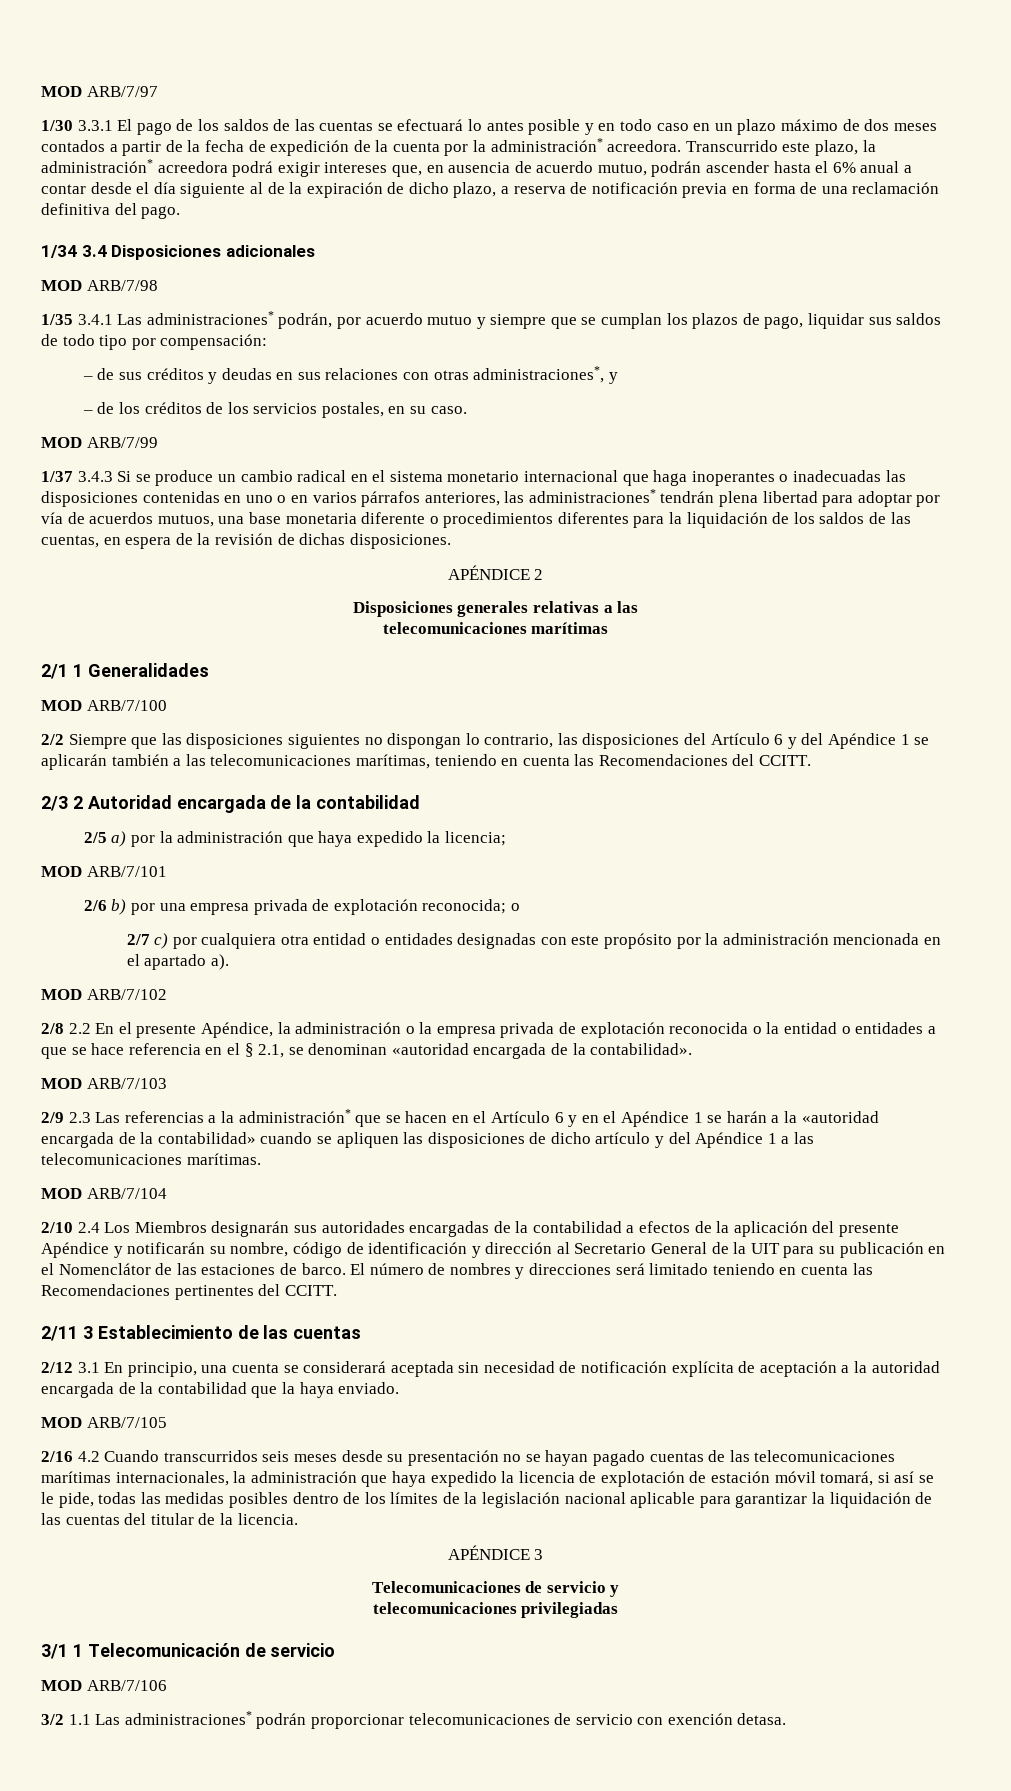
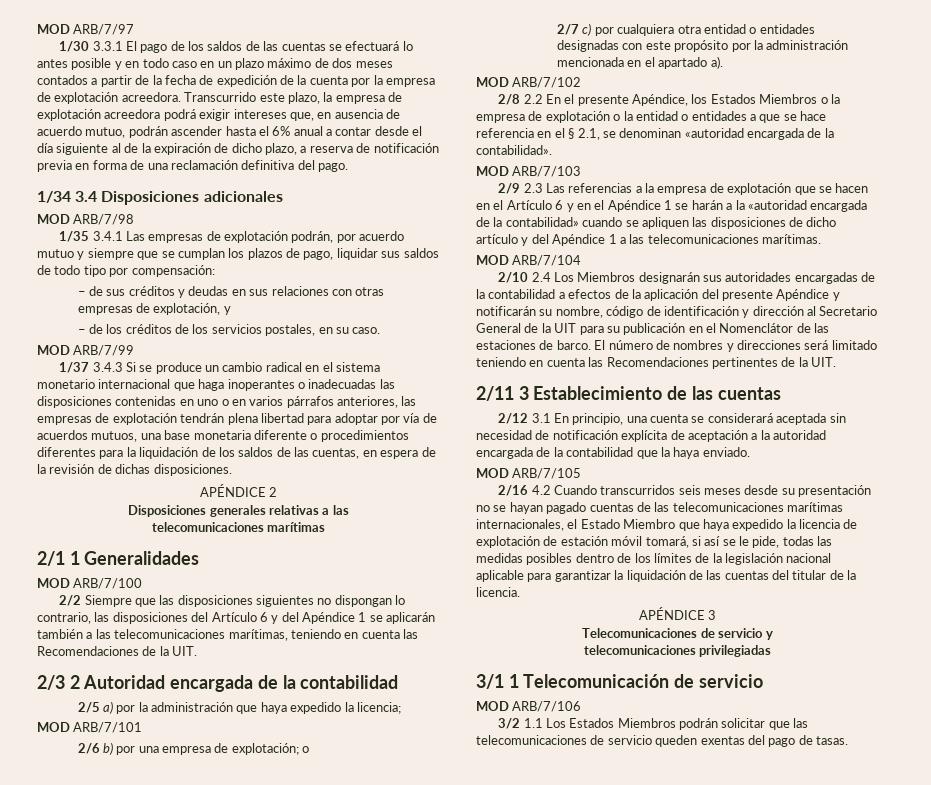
- 1/30 3.3.1 El pago de los saldos de las cuentas se efectuará lo antes posible y en todo caso en un plazo máximo de dos meses contados a partir de la fecha de expedición de la cuenta por la administración* acreedora.
+ 1/30 3.3.1 El pago de los saldos de las cuentas se efectuará lo antes posible y en todo caso en un plazo máximo de dos meses contados a partir de la fecha de expedición de la cuenta por la empresa de explotación acreedora.
- Transcurrido este plazo, la administración* acreedora podrá exigir intereses que, en ausencia de acuerdo mutuo, podrán ascender hasta el 6% anual a contar desde el día siguiente al de la expiración de dicho plazo, a reserva de notificación previa en forma de una reclamación definitiva del pago.
+ Transcurrido este plazo, la empresa de explotación acreedora podrá exigir intereses que, en ausencia de acuerdo mutuo, podrán ascender hasta el 6% anual a contar desde el día siguiente al de la expiración de dicho plazo, a reserva de notificación previa en forma de una reclamación definitiva del pago.
- 1/35 3.4.1 Las administraciones* podrán, por acuerdo mutuo y siempre que se cumplan los plazos de pago, liquidar sus saldos de todo tipo por compensación:
+ 1/35 3.4.1 Las empresas de explotación podrán, por acuerdo mutuo y siempre que se cumplan los plazos de pago, liquidar sus saldos de todo tipo por compensación:
- – de sus créditos y deudas en sus relaciones con otras administraciones*, y
+ – de sus créditos y deudas en sus relaciones con otras empresas de explotación, y
- 1/37 3.4.3 Si se produce un cambio radical en el sistema monetario internacional que haga inoperantes o inadecuadas las disposiciones contenidas en uno o en varios párrafos anteriores, las administraciones* tendrán plena libertad para adoptar por vía de acuerdos mutuos, una base monetaria diferente o procedimientos diferentes para la liquidación de los saldos de las cuentas, en espera de la revisión de dichas disposiciones.
+ 1/37 3.4.3 Si se produce un cambio radical en el sistema monetario internacional que haga inoperantes o inadecuadas las disposiciones contenidas en uno o en varios párrafos anteriores, las empresas de explotación tendrán plena libertad para adoptar por vía de acuerdos mutuos, una base monetaria diferente o procedimientos diferentes para la liquidación de los saldos de las cuentas, en espera de la revisión de dichas disposiciones.
- 2/2 Siempre que las disposiciones siguientes no dispongan lo contrario, las disposiciones del Artículo 6 y del Apéndice 1 se aplicarán también a las telecomunicaciones marítimas, teniendo en cuenta las Recomendaciones del CCITT.
+ 2/2 Siempre que las disposiciones siguientes no dispongan lo contrario, las disposiciones del Artículo 6 y del Apéndice 1 se aplicarán también a las telecomunicaciones marítimas, teniendo en cuenta las Recomendaciones de la UIT.
- 2/6 b) por una empresa privada de explotación reconocida; o
+ 2/6 b) por una empresa de explotación; o
- 2/8 2.2 En el presente Apéndice, la administración o la empresa privada de explotación reconocida o la entidad o entidades a que se hace referencia en el § 2.1, se denominan «autoridad encargada de la contabilidad».
+ 2/8 2.2 En el presente Apéndice, los Estados Miembros o la empresa de explotación o la entidad o entidades a que se hace referencia en el § 2.1, se denominan «autoridad encargada de la contabilidad».
- 2/9 2.3 Las referencias a la administración* que se hacen en el Artículo 6 y en el Apéndice 1 se harán a la «autoridad encargada de la contabilidad» cuando se apliquen las disposiciones de dicho artículo y del Apéndice 1 a las telecomunicaciones marítimas.
+ 2/9 2.3 Las referencias a la empresa de explotación que se hacen en el Artículo 6 y en el Apéndice 1 se harán a la «autoridad encargada de la contabilidad» cuando se apliquen las disposiciones de dicho artículo y del Apéndice 1 a las telecomunicaciones marítimas.
- El número de nombres y direcciones será limitado teniendo en cuenta las Recomendaciones pertinentes del CCITT.
+ El número de nombres y direcciones será limitado teniendo en cuenta las Recomendaciones pertinentes de la UIT.
- 2/16 4.2 Cuando transcurridos seis meses desde su presentación no se hayan pagado cuentas de las telecomunicaciones marítimas internacionales, la administración que haya expedido la licencia de explotación de estación móvil tomará, si así se le pide, todas las medidas posibles dentro de los límites de la legislación nacional aplicable para garantizar la liquidación de las cuentas del titular de la licencia.
+ 2/16 4.2 Cuando transcurridos seis meses desde su presentación no se hayan pagado cuentas de las telecomunicaciones marítimas internacionales, el Estado Miembro que haya expedido la licencia de explotación de estación móvil tomará, si así se le pide, todas las medidas posibles dentro de los límites de la legislación nacional aplicable para garantizar la liquidación de las cuentas del titular de la licencia.
- 3/2 1.1 Las administraciones* podrán proporcionar telecomunicaciones de servicio con exención detasa.
+ 3/2 1.1 Los Estados Miembros podrán solicitar que las telecomunicaciones de servicio queden exentas del pago de tasas.

